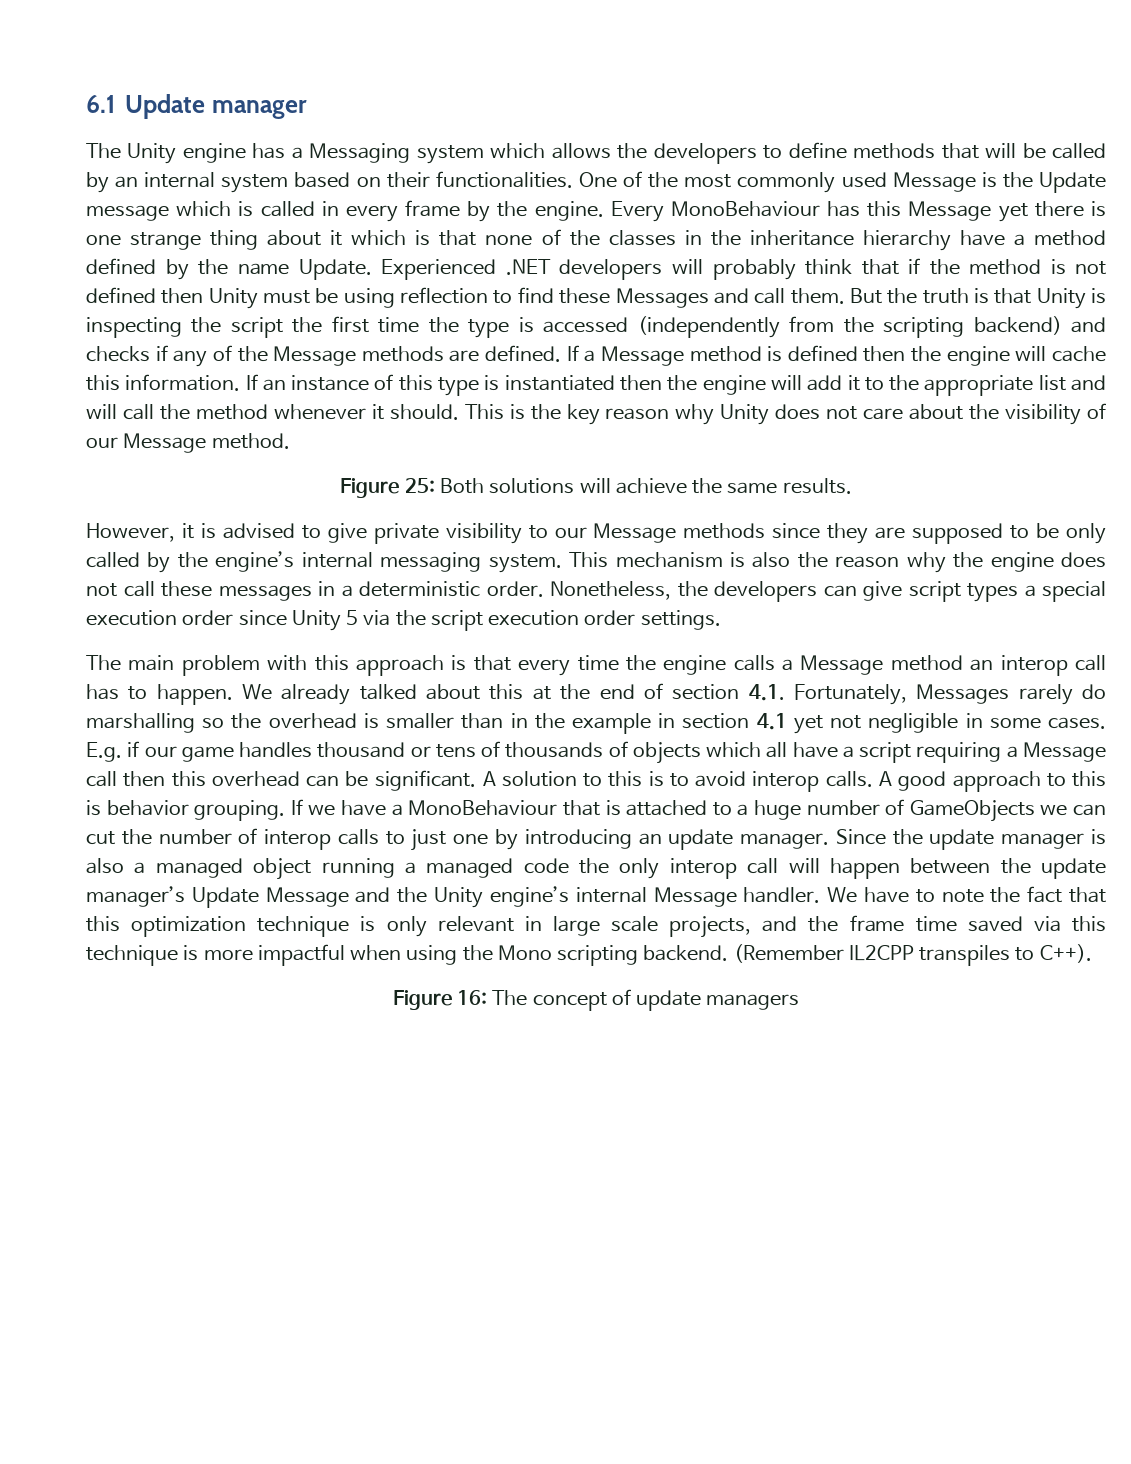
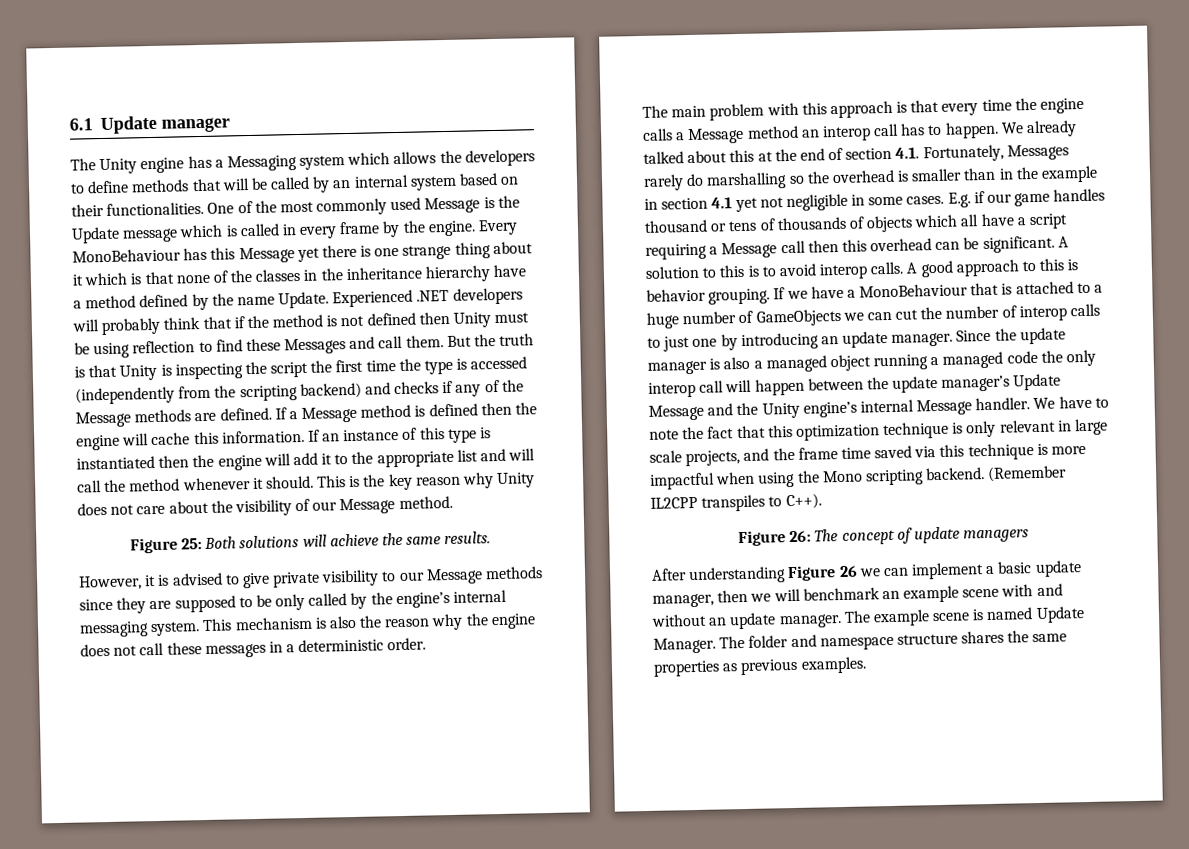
- Nonetheless, the developers can give script types a special execution order since Unity 5 via the script execution order settings.
- Figure 16: The concept of update managers
+ Figure 26: The concept of update managers
+ After understanding Figure 26 we can implement a basic update manager, then we will benchmark an example scene with and without an update manager. The example scene is named Update Manager. The folder and namespace structure shares the same properties as previous examples.

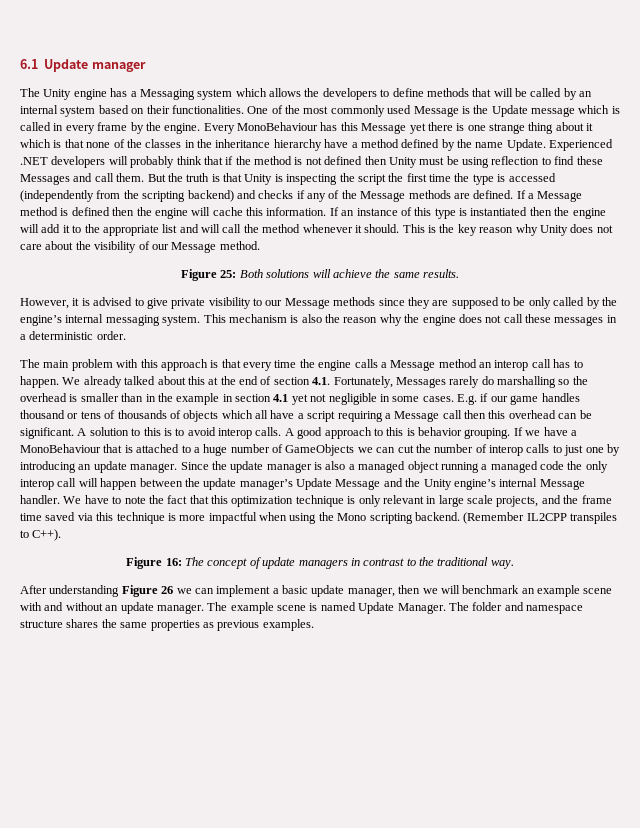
- Figure 26: The concept of update managers
+ Figure 16: The concept of update managers in contrast to the traditional way.

